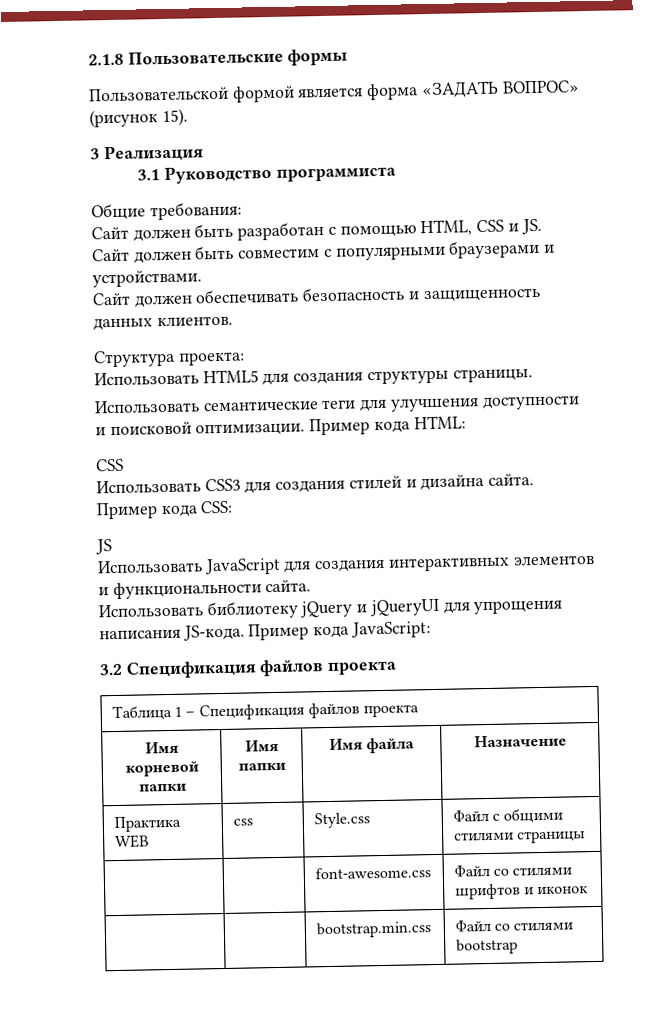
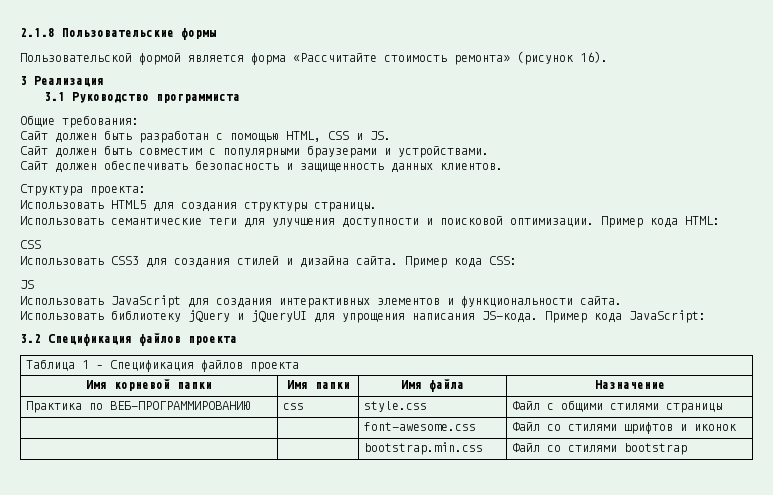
- Пользовательской формой является форма «ЗАДАТЬ ВОПРОС» (рисунок 15).
+ Пользовательской формой является форма «Рассчитайте стоимость ремонта» (рисунок 16).
- Практика WEB | css | Style.css | Файл с общими стилями страницы
+ Практика по ВЕБ-ПРОГРАММИРОВАНИЮ | css | style.css | Файл с общими стилями страницы

